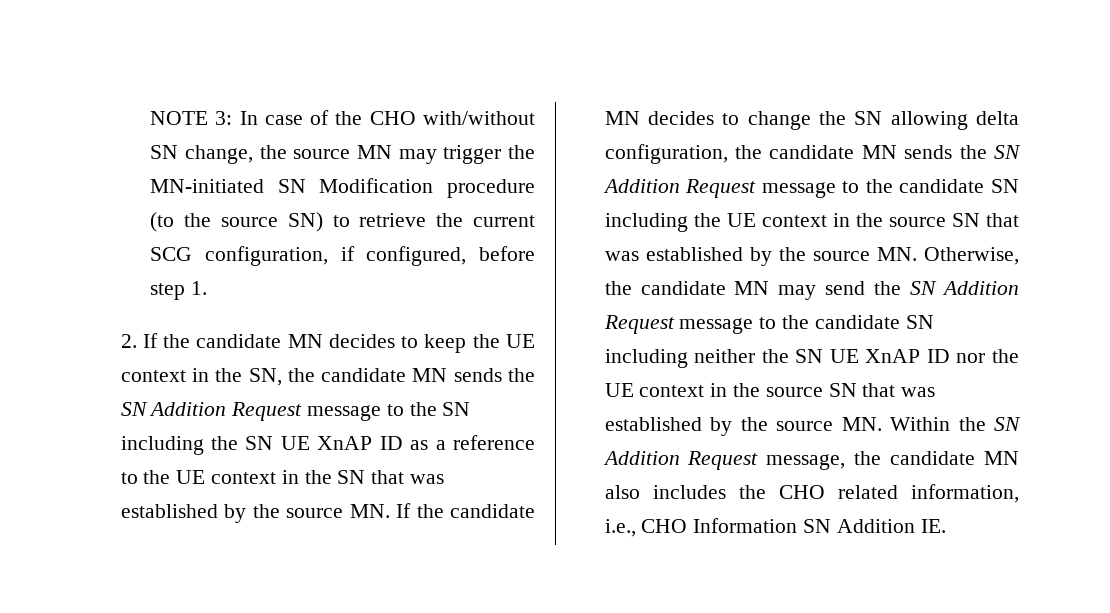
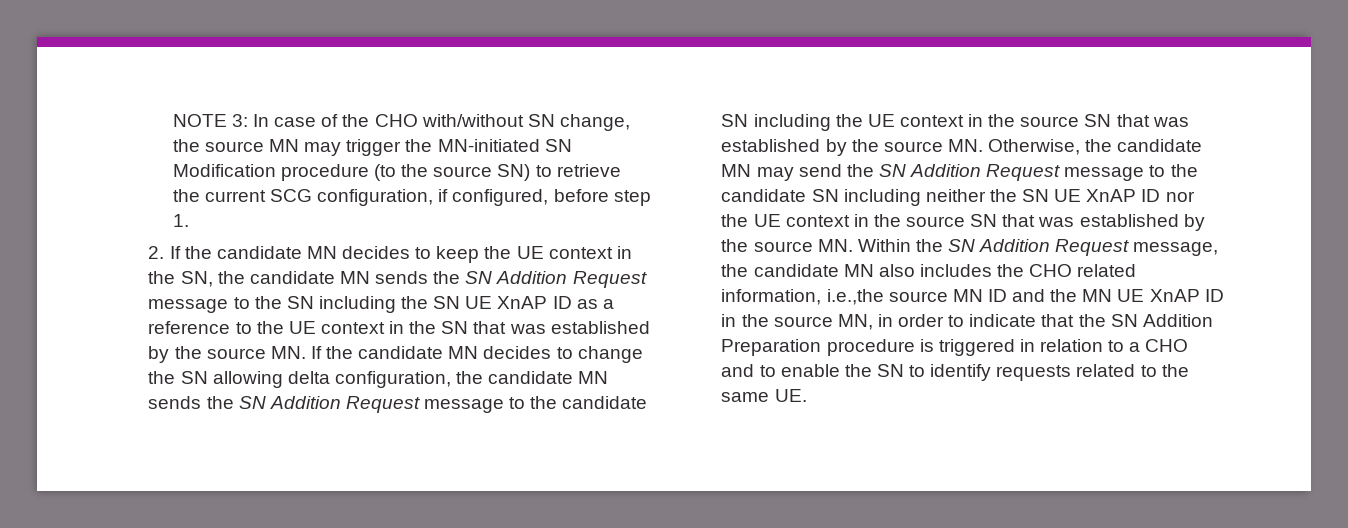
- 2. If the candidate MN decides to keep the UE context in the SN, the candidate MN sends the SN Addition Request message to the SN including the SN UE XnAP ID as a reference to the UE context in the SN that was established by the source MN. If the candidate MN decides to change the SN allowing delta configuration, the candidate MN sends the SN Addition Request message to the candidate SN including the UE context in the source SN that was established by the source MN. Otherwise, the candidate MN may send the SN Addition Request message to the candidate SN including neither the SN UE XnAP ID nor the UE context in the source SN that was established by the source MN. Within the SN Addition Request message, the candidate MN also includes the CHO related information, i.e., CHO Information SN Addition IE.
+ 2. If the candidate MN decides to keep the UE context in the SN, the candidate MN sends the SN Addition Request message to the SN including the SN UE XnAP ID as a reference to the UE context in the SN that was established by the source MN. If the candidate MN decides to change the SN allowing delta configuration, the candidate MN sends the SN Addition Request message to the candidate SN including the UE context in the source SN that was established by the source MN. Otherwise, the candidate MN may send the SN Addition Request message to the candidate SN including neither the SN UE XnAP ID nor the UE context in the source SN that was established by the source MN. Within the SN Addition Request message, the candidate MN also includes the CHO related information, i.e.,the source MN ID and the MN UE XnAP ID in the source MN, in order to indicate that the SN Addition Preparation procedure is triggered in relation to a CHO and to enable the SN to identify requests related to the same UE.

